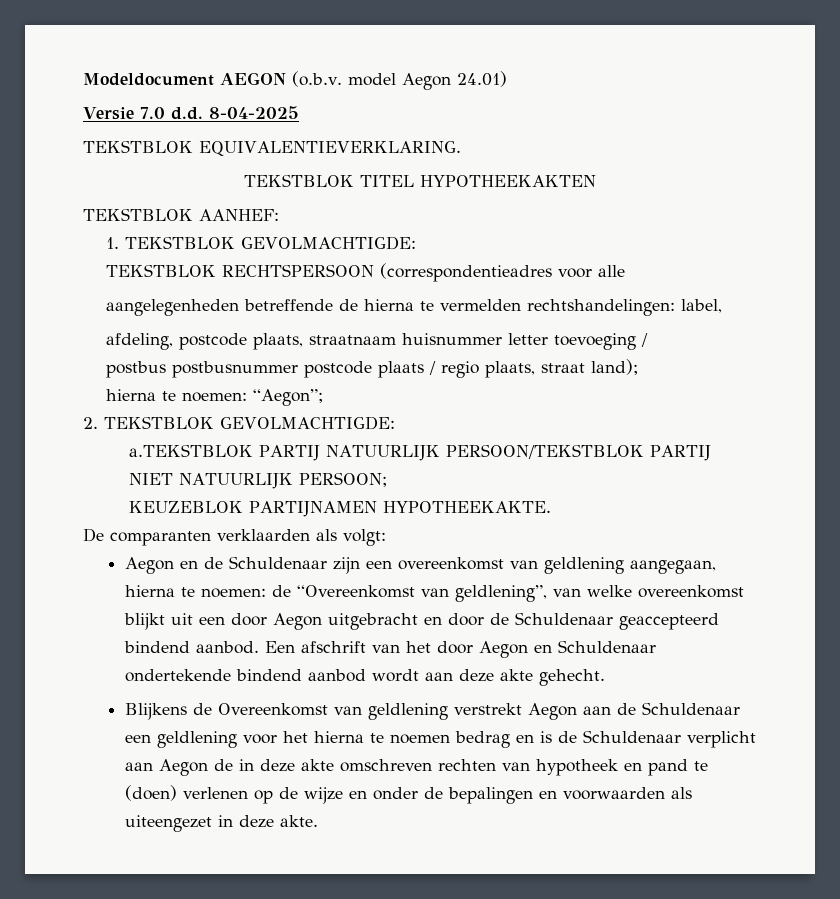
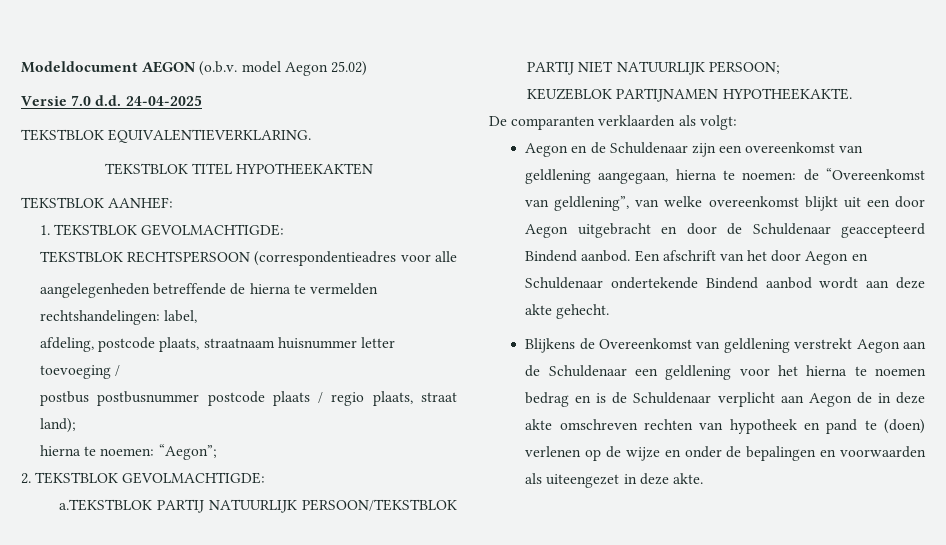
- Modeldocument AEGON (o.b.v. model Aegon 24.01)
+ Modeldocument AEGON (o.b.v. model Aegon 25.02)
- Versie 7.0 d.d. 8-04-2025
+ Versie 7.0 d.d. 24-04-2025
- Aegon en de Schuldenaar zijn een overeenkomst van geldlening aangegaan, hierna te noemen: de “Overeenkomst van geldlening”, van welke overeenkomst blijkt uit een door Aegon uitgebracht en door de Schuldenaar geaccepteerd bindend aanbod.
+ Aegon en de Schuldenaar zijn een overeenkomst van geldlening aangegaan, hierna te noemen: de “Overeenkomst van geldlening”, van welke overeenkomst blijkt uit een door Aegon uitgebracht en door de Schuldenaar geaccepteerd Bindend aanbod.
- Een afschrift van het door Aegon en Schuldenaar ondertekende bindend aanbod wordt aan deze akte gehecht.
+ Een afschrift van het door Aegon en Schuldenaar ondertekende Bindend aanbod wordt aan deze akte gehecht.

